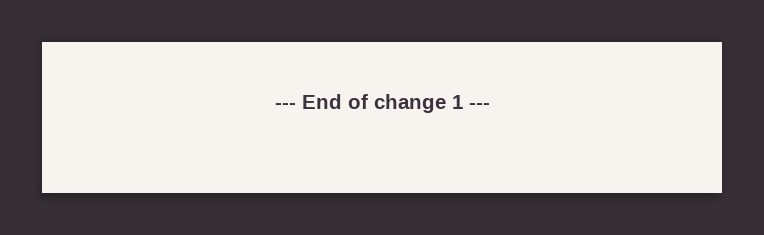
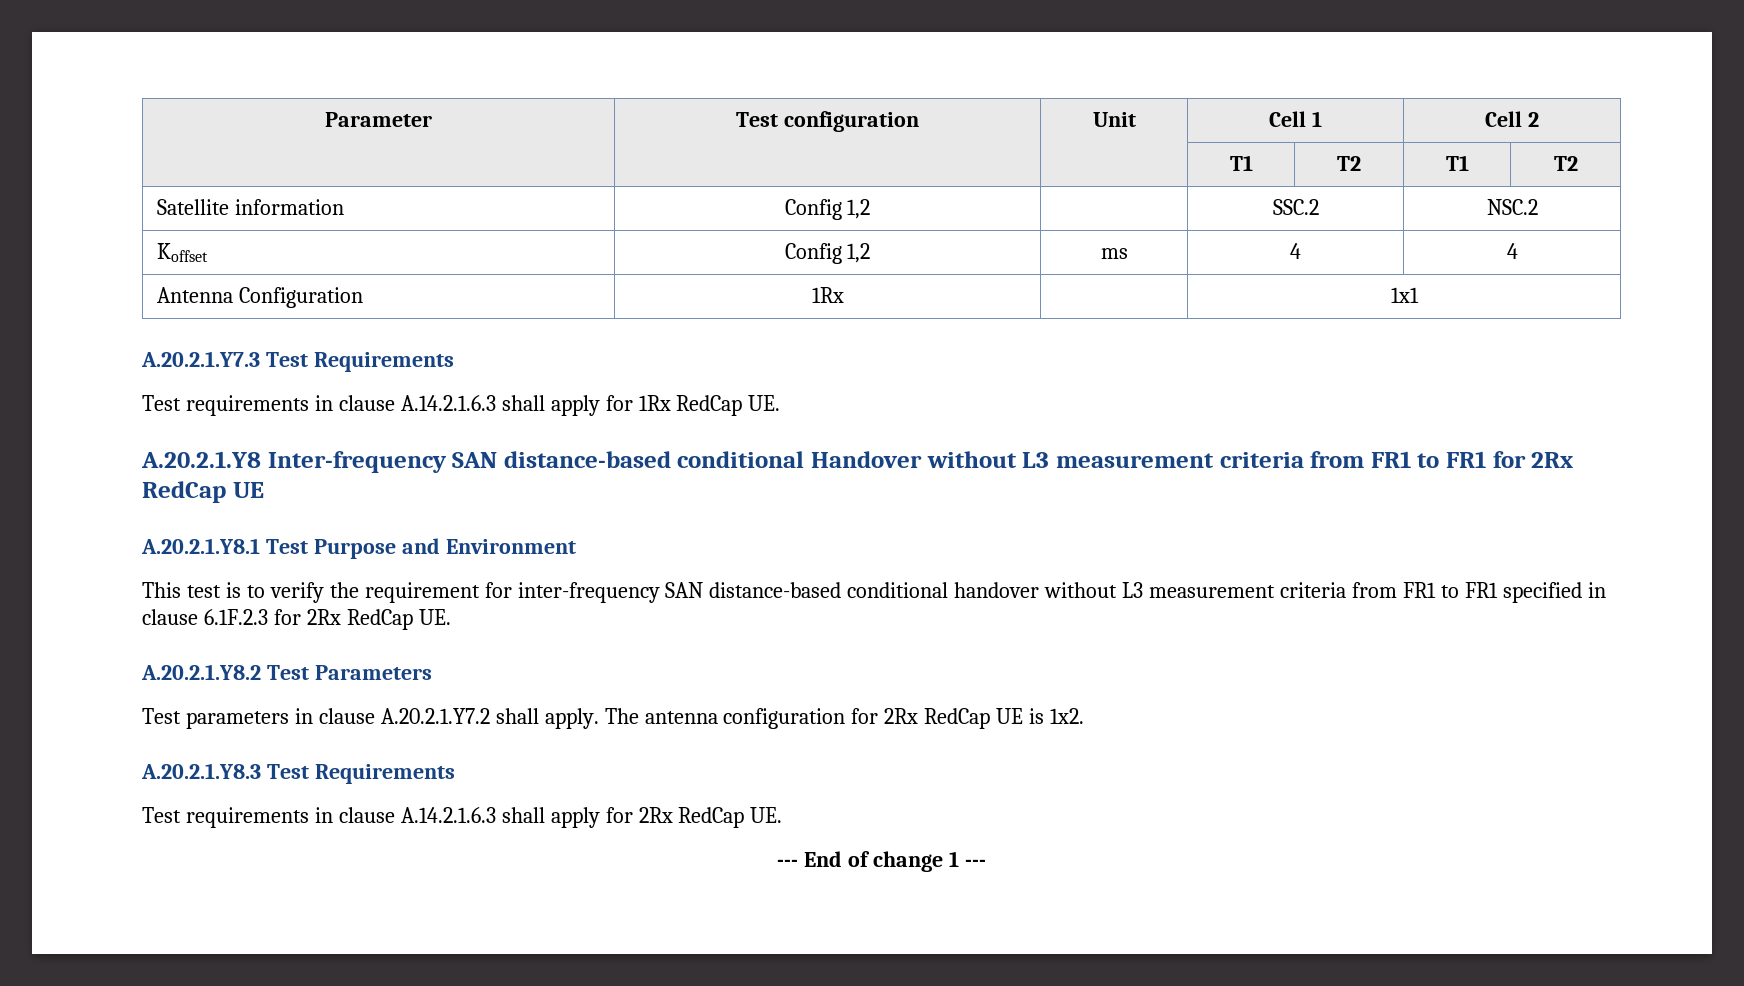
+ Parameter | Test configuration | Unit | Cell 1 | Cell 2
+ | | | T1 | T2 | T1 | T2
+ Satellite information | Config 1,2 | | SSC.2 | NSC.2
+ Koffset | Config 1,2 | ms | 4 | 4
+ Antenna Configuration | 1Rx | | 1x1
+ A.20.2.1.Y7.3 Test Requirements
+ Test requirements in clause A.14.2.1.6.3 shall apply for 1Rx RedCap UE.
+ A.20.2.1.Y8 Inter-frequency SAN distance-based conditional Handover without L3 measurement criteria from FR1 to FR1 for 2Rx RedCap UE
+ A.20.2.1.Y8.1 Test Purpose and Environment
+ This test is to verify the requirement for inter-frequency SAN distance-based conditional handover without L3 measurement criteria from FR1 to FR1 specified in clause 6.1F.2.3 for 2Rx RedCap UE.
+ A.20.2.1.Y8.2 Test Parameters
+ Test parameters in clause A.20.2.1.Y7.2 shall apply. The antenna configuration for 2Rx RedCap UE is 1x2.
+ A.20.2.1.Y8.3 Test Requirements
+ Test requirements in clause A.14.2.1.6.3 shall apply for 2Rx RedCap UE.

